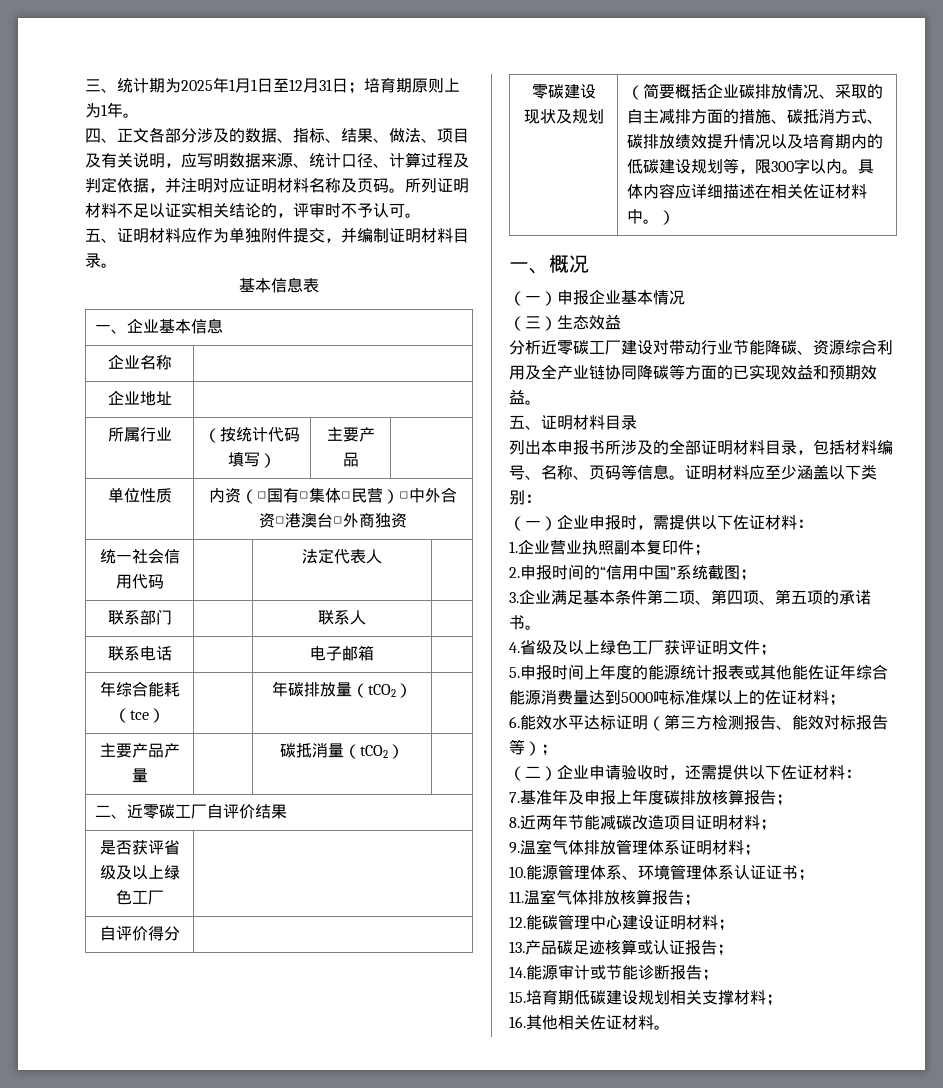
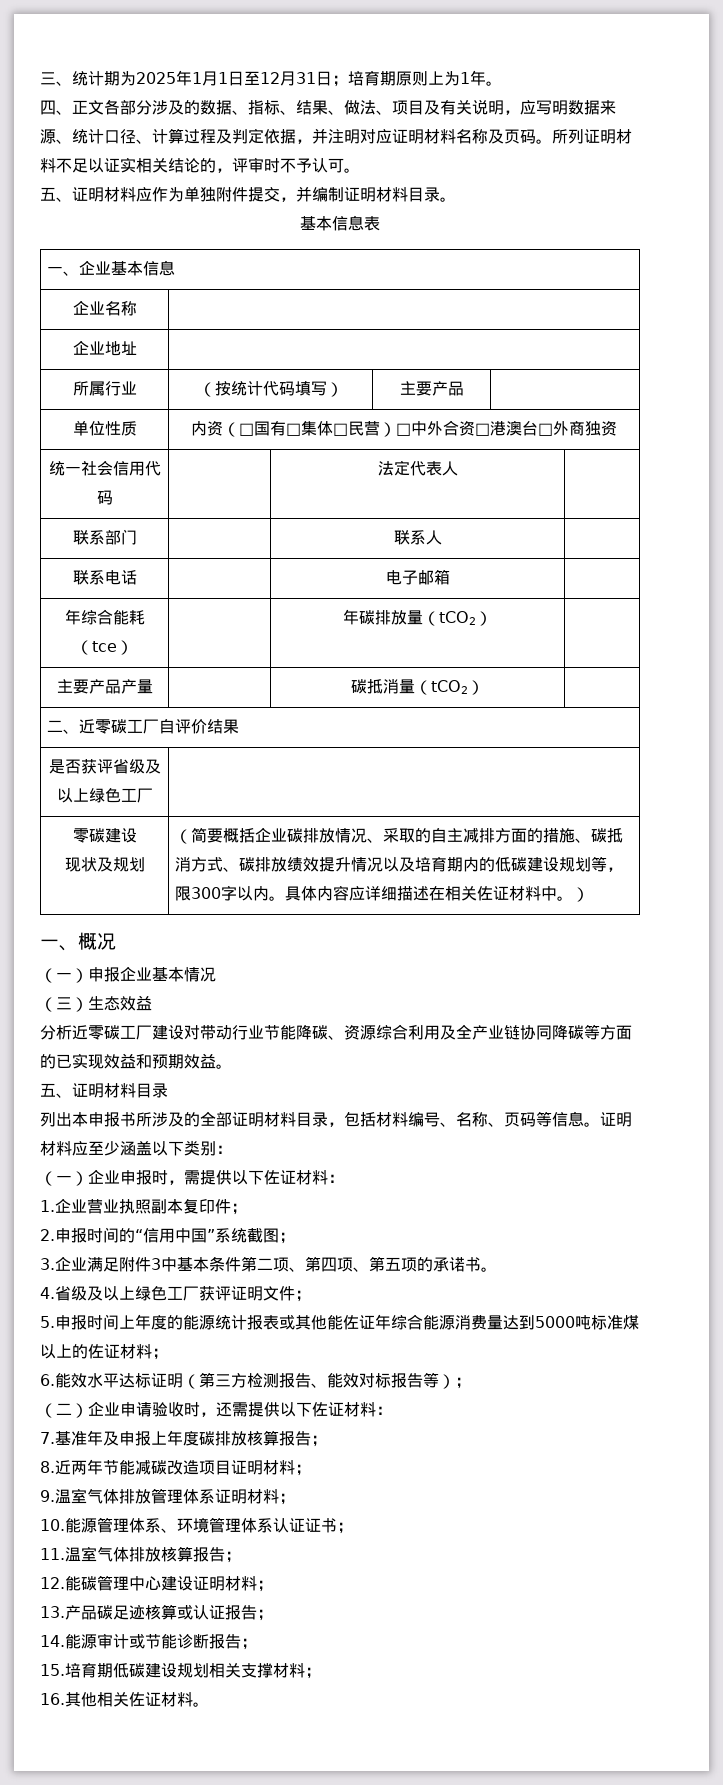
- 自评价得分 |
- 3.企业满足基本条件第二项、第四项、第五项的承诺书。
+ 3.企业满足附件3中基本条件第二项、第四项、第五项的承诺书。

